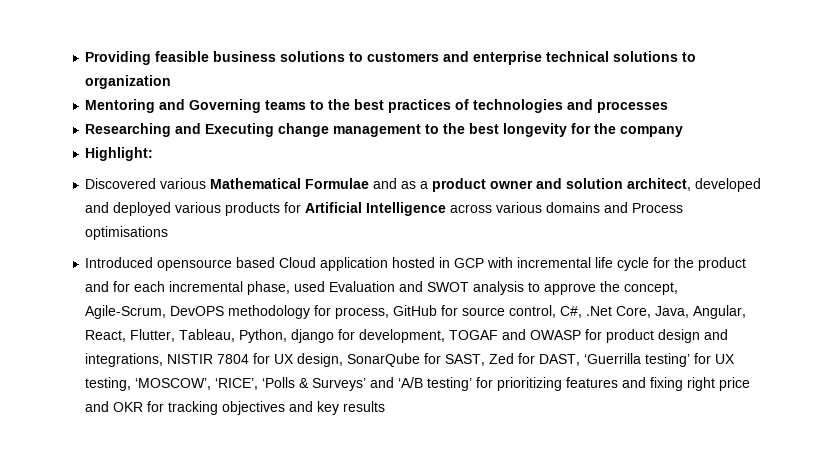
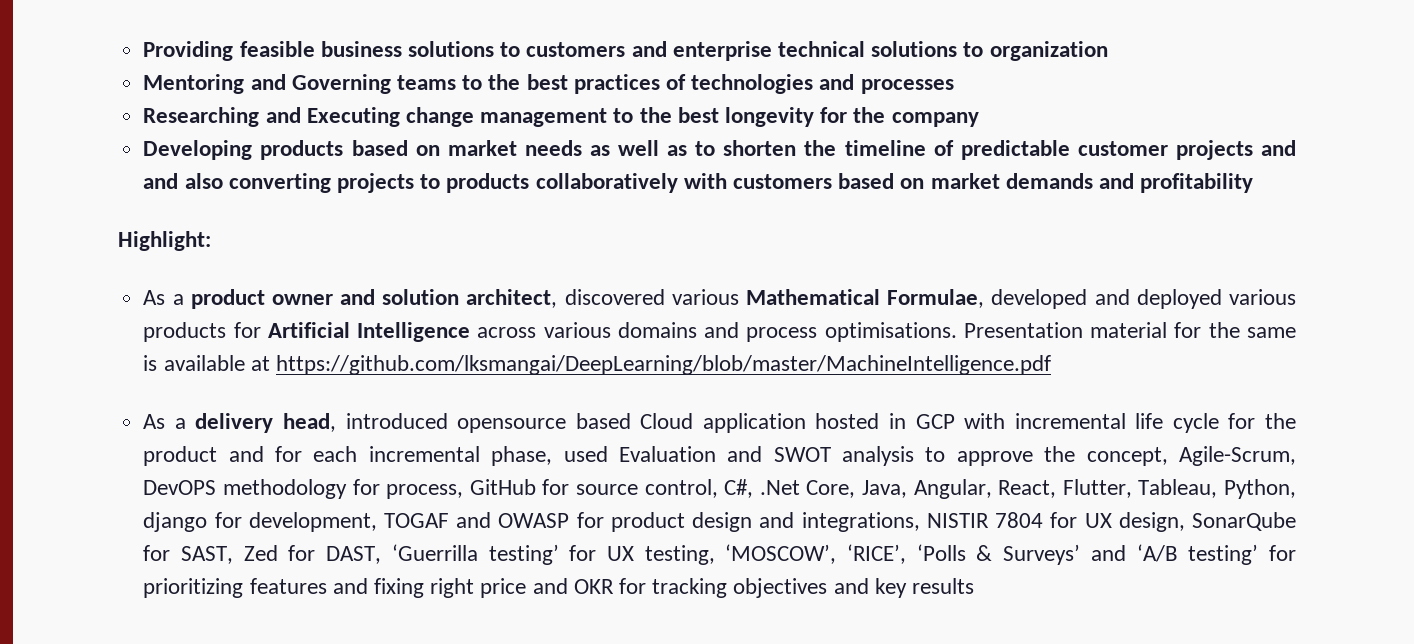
+ Developing products based on market needs as well as to shorten the timeline of predictable customer projects and and also converting projects to products collaboratively with customers based on market demands and profitability
  Highlight:
- Discovered various Mathematical Formulae and as a product owner and solution architect, developed and deployed various products for Artificial Intelligence across various domains and Process optimisations
- Introduced opensource based Cloud application hosted in GCP with incremental life cycle for the product and for each incremental phase, used Evaluation and SWOT analysis to approve the concept, Agile-Scrum, DevOPS methodology for process, GitHub for source control, C#, .Net Core, Java, Angular, React, Flutter, Tableau, Python, django for development, TOGAF and OWASP for product design and integrations, NISTIR 7804 for UX design, SonarQube for SAST, Zed for DAST, ‘Guerrilla testing’ for UX testing, ‘MOSCOW’, ‘RICE’, ‘Polls & Surveys’ and ‘A/B testing’ for prioritizing features and fixing right price and OKR for tracking objectives and key results
+ As a product owner and solution architect, discovered various Mathematical Formulae, developed and deployed various products for Artificial Intelligence across various domains and process optimisations. Presentation material for the same is available at https://github.com/lksmangai/DeepLearning/blob/master/MachineIntelligence.pdf
+ As a delivery head, introduced opensource based Cloud application hosted in GCP with incremental life cycle for the product and for each incremental phase, used Evaluation and SWOT analysis to approve the concept, Agile-Scrum, DevOPS methodology for process, GitHub for source control, C#, .Net Core, Java, Angular, React, Flutter, Tableau, Python, django for development, TOGAF and OWASP for product design and integrations, NISTIR 7804 for UX design, SonarQube for SAST, Zed for DAST, ‘Guerrilla testing’ for UX testing, ‘MOSCOW’, ‘RICE’, ‘Polls & Surveys’ and ‘A/B testing’ for prioritizing features and fixing right price and OKR for tracking objectives and key results

